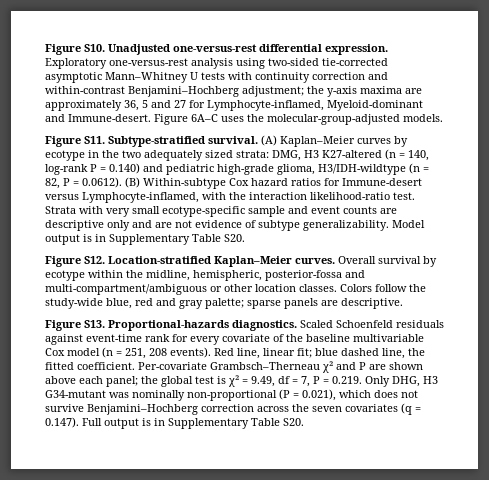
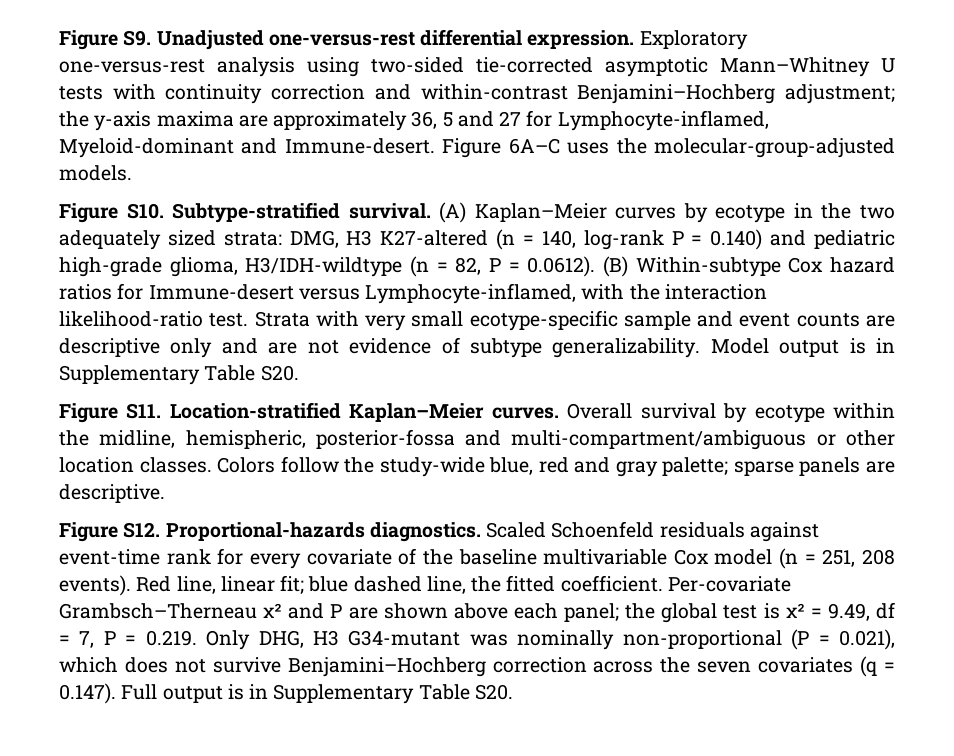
- Figure S10. Unadjusted one-versus-rest differential expression.
+ Figure S9. Unadjusted one-versus-rest differential expression.
- Figure S11. Subtype-stratified survival.
+ Figure S10. Subtype-stratified survival.
- Figure S12. Location-stratified Kaplan–Meier curves.
+ Figure S11. Location-stratified Kaplan–Meier curves.
- Figure S13. Proportional-hazards diagnostics.
+ Figure S12. Proportional-hazards diagnostics.

